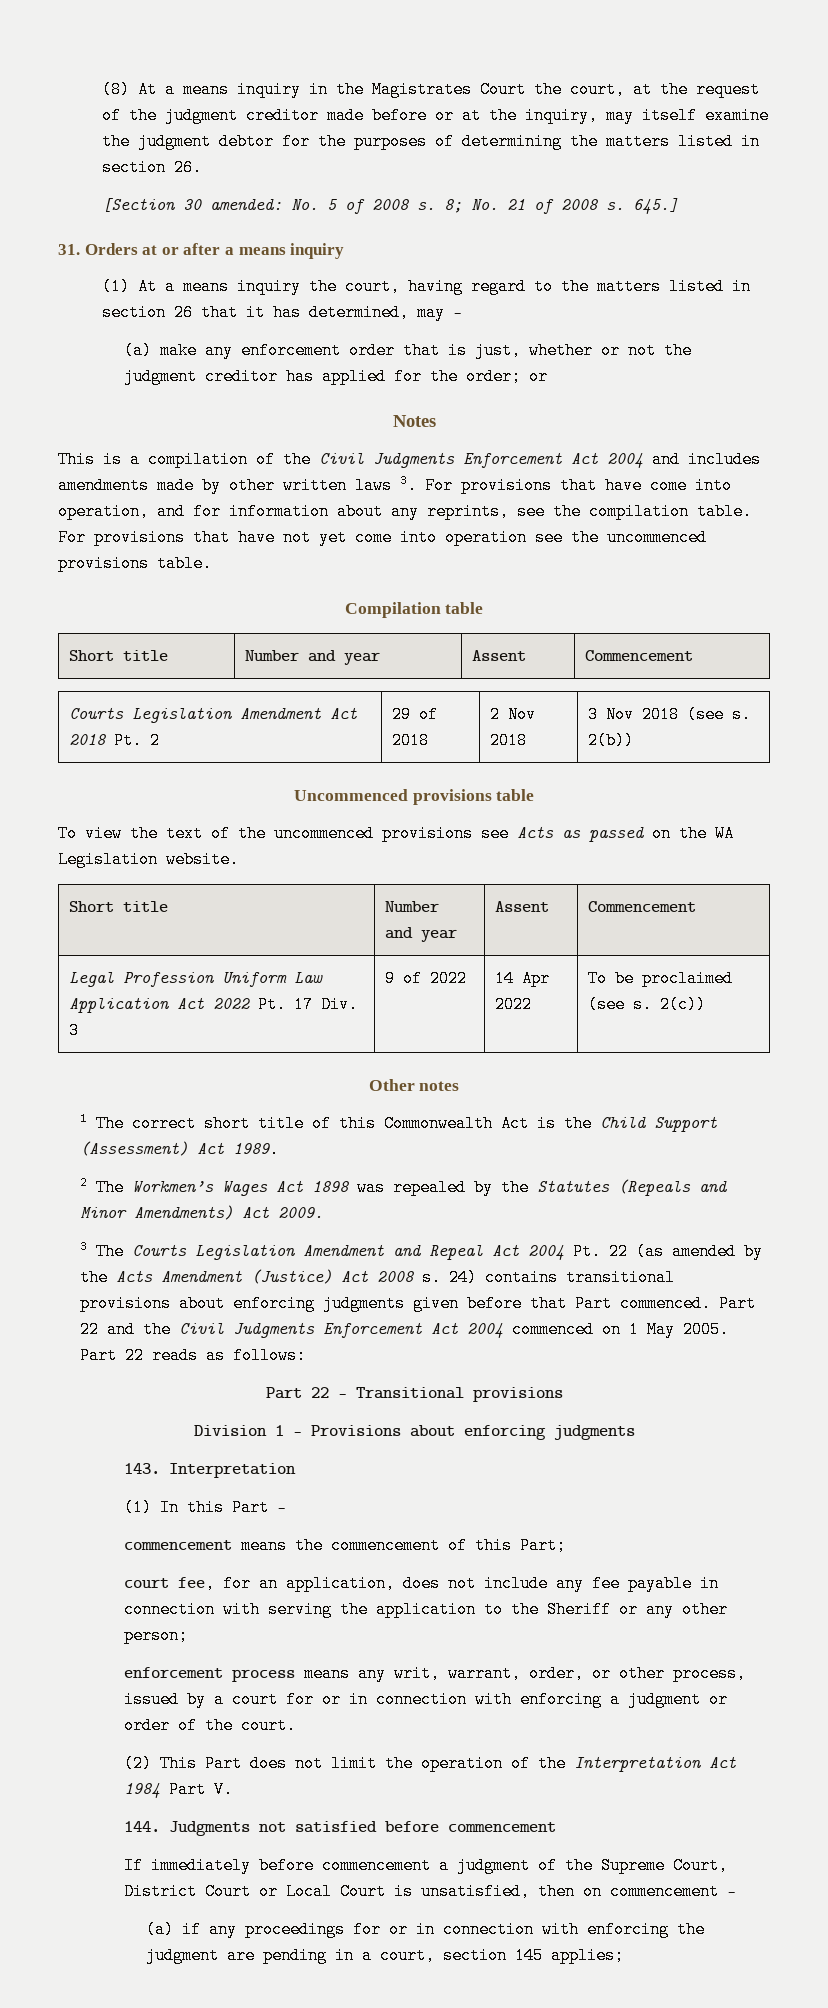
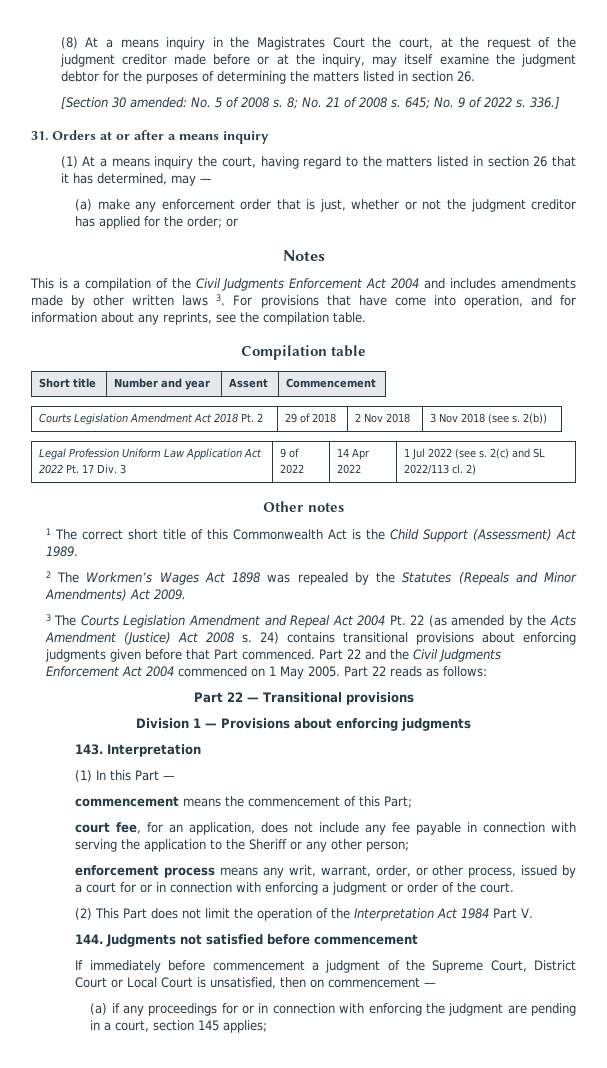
- 645.]
+ 645; No. 9 of 2022 s. 336.]
- For provisions that have not yet come into operation see the uncommenced provisions table.
- Uncommenced provisions table
- To view the text of the uncommenced provisions see Acts as passed on the WA Legislation website.
- Short title | Number and year | Assent | Commencement
- Legal Profession Uniform Law Application Act 2022 Pt. 17 Div. 3 | 9 of 2022 | 14 Apr 2022 | To be proclaimed (see s. 2(c))
+ Legal Profession Uniform Law Application Act 2022 Pt. 17 Div. 3 | 9 of 2022 | 14 Apr 2022 | 1 Jul 2022 (see s. 2(c) and SL 2022/113 cl. 2)

